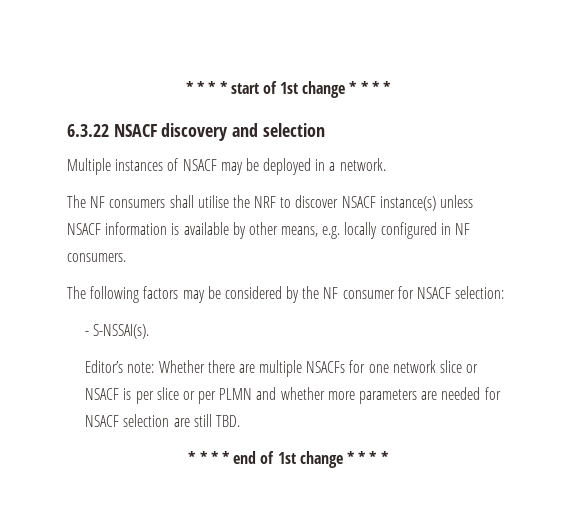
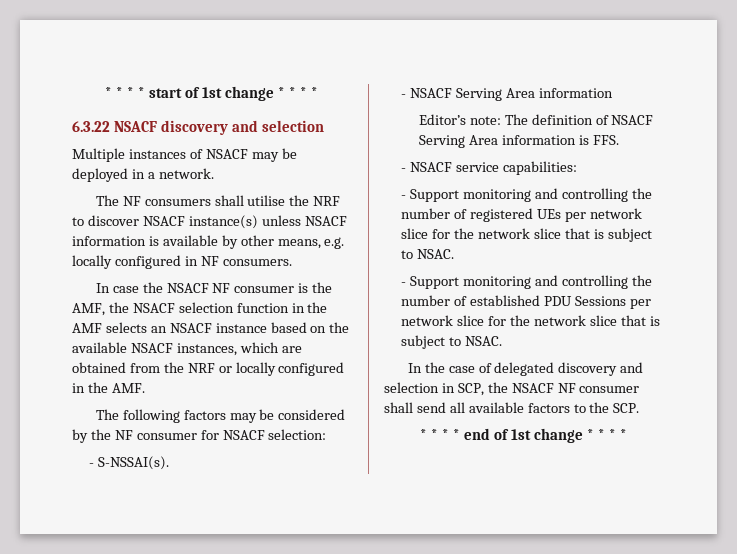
+ In case the NSACF NF consumer is the AMF, the NSACF selection function in the AMF selects an NSACF instance based on the available NSACF instances, which are obtained from the NRF or locally configured in the AMF.
- Editor’s note: Whether there are multiple NSACFs for one network slice or NSACF is per slice or per PLMN and whether more parameters are needed for NSACF selection are still TBD.
+ - NSACF Serving Area information
+ Editor’s note: The definition of NSACF Serving Area information is FFS.
+ - NSACF service capabilities:
+ - Support monitoring and controlling the number of registered UEs per network slice for the network slice that is subject to NSAC.
+ - Support monitoring and controlling the number of established PDU Sessions per network slice for the network slice that is subject to NSAC.
+ In the case of delegated discovery and selection in SCP, the NSACF NF consumer shall send all available factors to the SCP.

